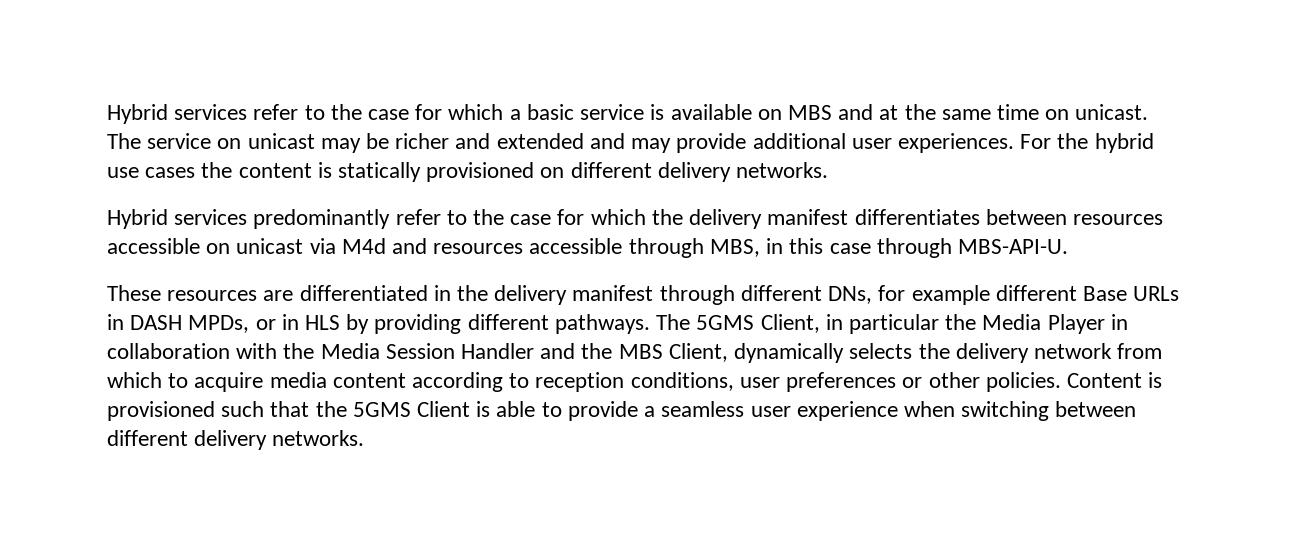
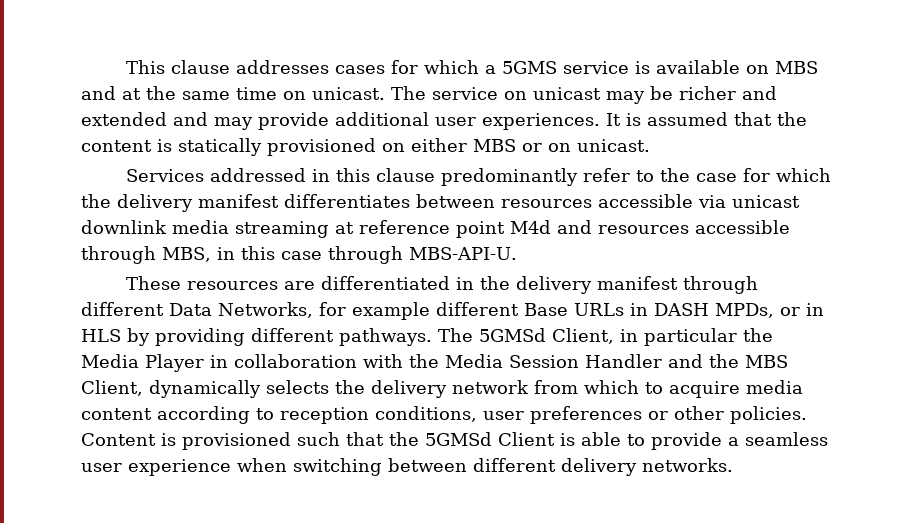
- Hybrid services refer to the case for which a basic service is available on MBS and at the same time on unicast.
+ This clause addresses cases for which a 5GMS service is available on MBS and at the same time on unicast.
- For the hybrid use cases the content is statically provisioned on different delivery networks.
- Hybrid services predominantly refer to the case for which the delivery manifest differentiates between resources accessible on unicast via M4d and resources accessible through MBS, in this case through MBS-API-U.
+ It is assumed that the content is statically provisioned on either MBS or on unicast.
+ Services addressed in this clause predominantly refer to the case for which the delivery manifest differentiates between resources accessible via unicast downlink media streaming at reference point M4d and resources accessible through MBS, in this case through MBS-API-U.
- These resources are differentiated in the delivery manifest through different DNs, for example different Base URLs in DASH MPDs, or in HLS by providing different pathways.
+ These resources are differentiated in the delivery manifest through different Data Networks, for example different Base URLs in DASH MPDs, or in HLS by providing different pathways.
- The 5GMS Client, in particular the Media Player in collaboration with the Media Session Handler and the MBS Client, dynamically selects the delivery network from which to acquire media content according to reception conditions, user preferences or other policies.
+ The 5GMSd Client, in particular the Media Player in collaboration with the Media Session Handler and the MBS Client, dynamically selects the delivery network from which to acquire media content according to reception conditions, user preferences or other policies.
- Content is provisioned such that the 5GMS Client is able to provide a seamless user experience when switching between different delivery networks.
+ Content is provisioned such that the 5GMSd Client is able to provide a seamless user experience when switching between different delivery networks.

